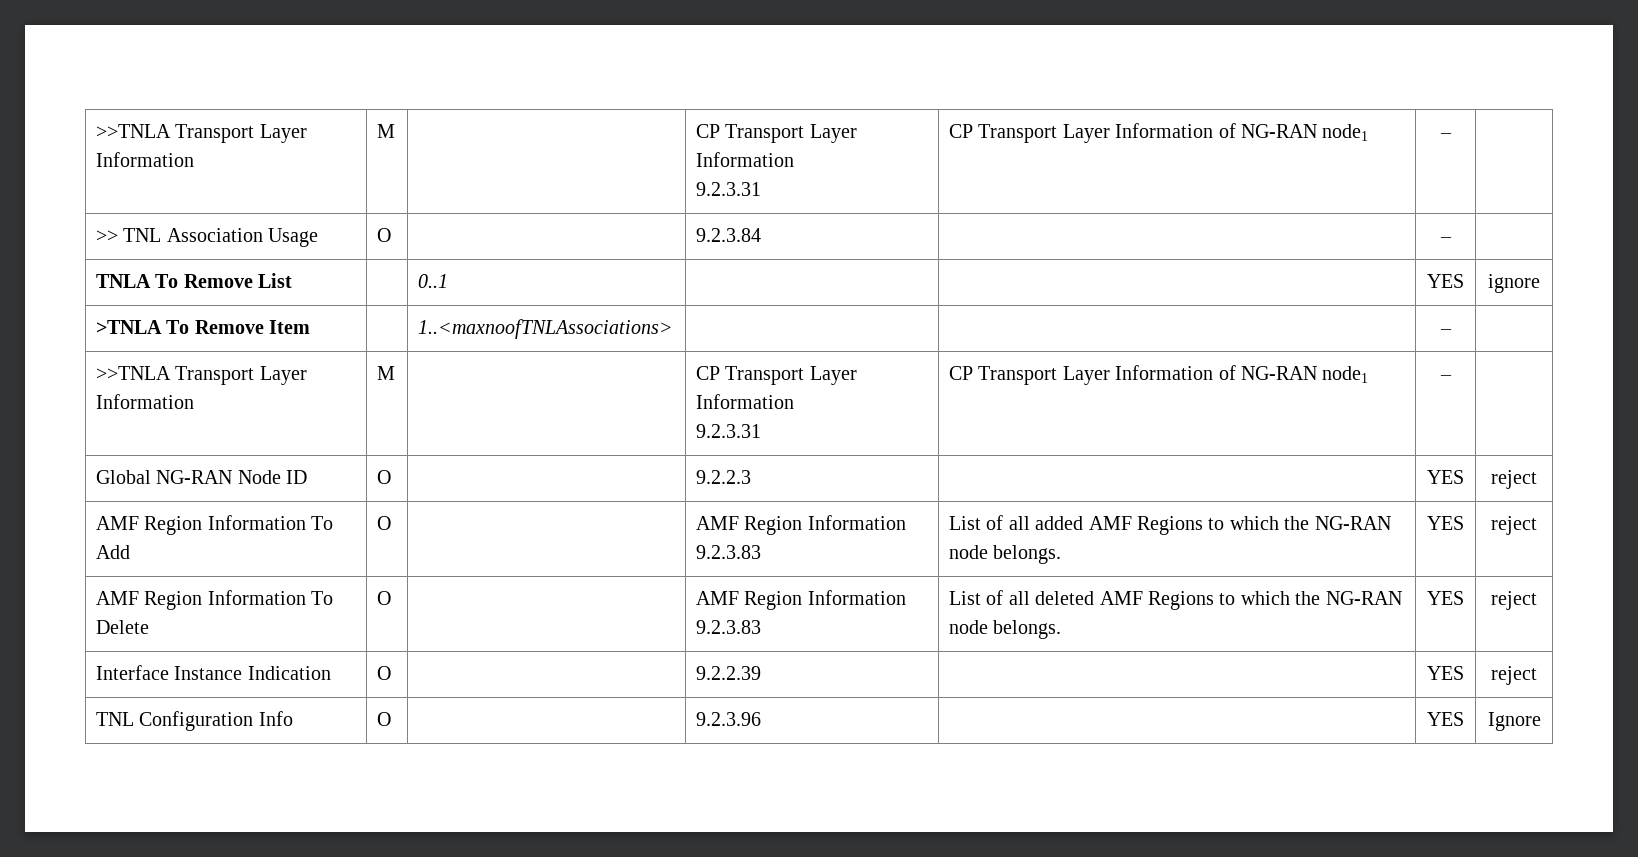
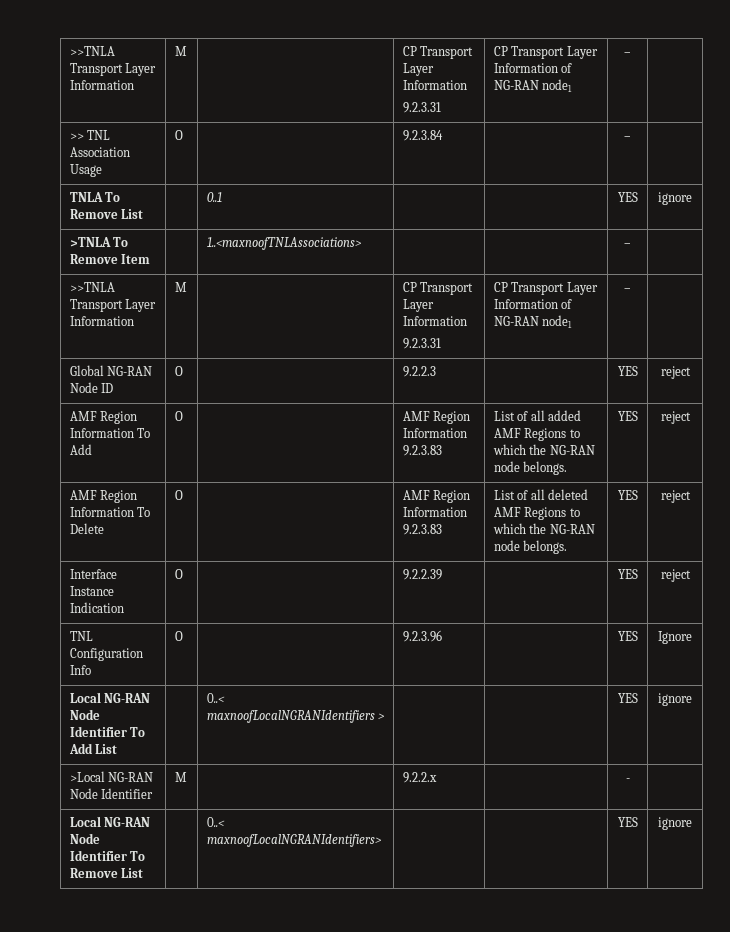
+ Local NG-RAN Node Identifier To Add List | | 0..< maxnoofLocalNGRANIdentifiers > | | | YES | ignore
+ >Local NG-RAN Node Identifier | M | | 9.2.2.x | | - |
+ Local NG-RAN Node Identifier To Remove List | | 0..< maxnoofLocalNGRANIdentifiers> | | | YES | ignore

